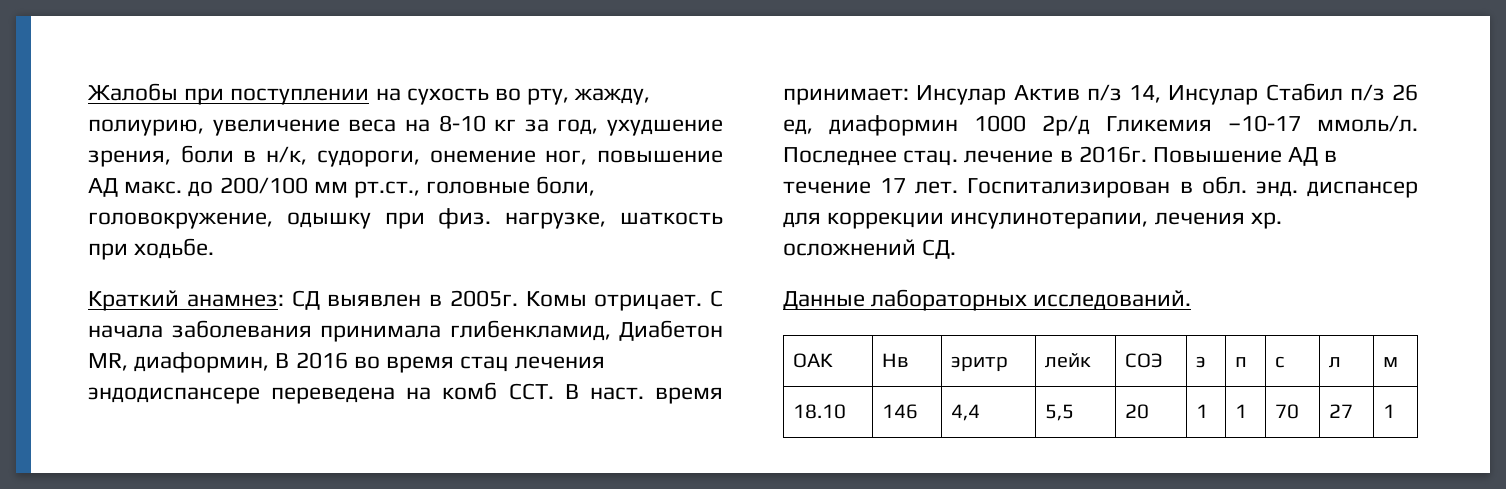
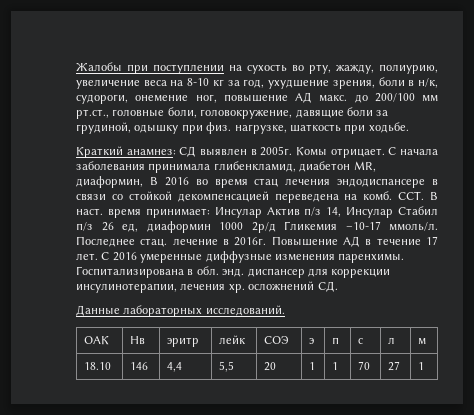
- Жалобы при поступлении на сухость во рту, жажду, полиурию, увеличение веса на 8-10 кг за год, ухудшение зрения, боли в н/к, судороги, онемение ног, повышение АД макс. до 200/100 мм рт.ст., головные боли, головокружение, одышку при физ. нагрузке, шаткость при ходьбе.
+ Жалобы при поступлении на сухость во рту, жажду, полиурию, увеличение веса на 8-10 кг за год, ухудшение зрения, боли в н/к, судороги, онемение ног, повышение АД макс. до 200/100 мм рт.ст., головные боли, головокружение, давящие боли за грудиной, одышку при физ. нагрузке, шаткость при ходьбе.
- С начала заболевания принимала глибенкламид, Диабетон MR, диаформин, В 2016 во время стац лечения эндодиспансере переведена на комб ССТ. В наст. время принимает: Инсулар Актив п/з 14, Инсулар Стабил п/з 26 ед, диаформин 1000 2р/д Гликемия –10-17 ммоль/л.
+ С начала заболевания принимала глибенкламид, диабетон MR, диаформин, В 2016 во время стац лечения эндодиспансере в связи со стойкой декомпенсацией переведена на комб. ССТ. В наст. время принимает: Инсулар Актив п/з 14, Инсулар Стабил п/з 26 ед, диаформин 1000 2р/д Гликемия –10-17 ммоль/л.
- Госпитализирован в обл. энд. диспансер для коррекции инсулинотерапии, лечения хр. осложнений СД.
+ С 2016 умеренные диффузные изменения паренхимы. Госпитализирована в обл. энд. диспансер для коррекции инсулинотерапии, лечения хр. осложнений СД.

